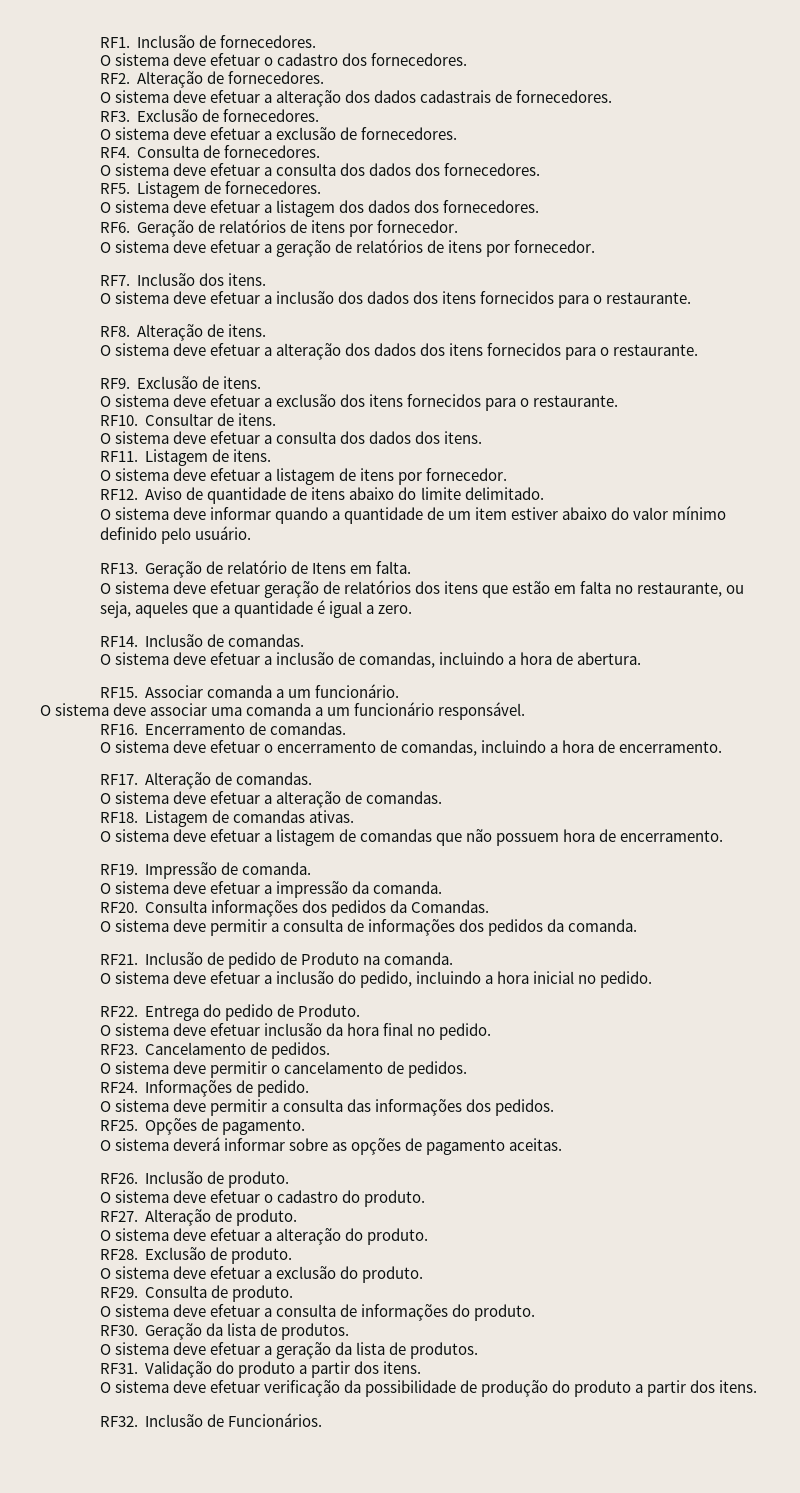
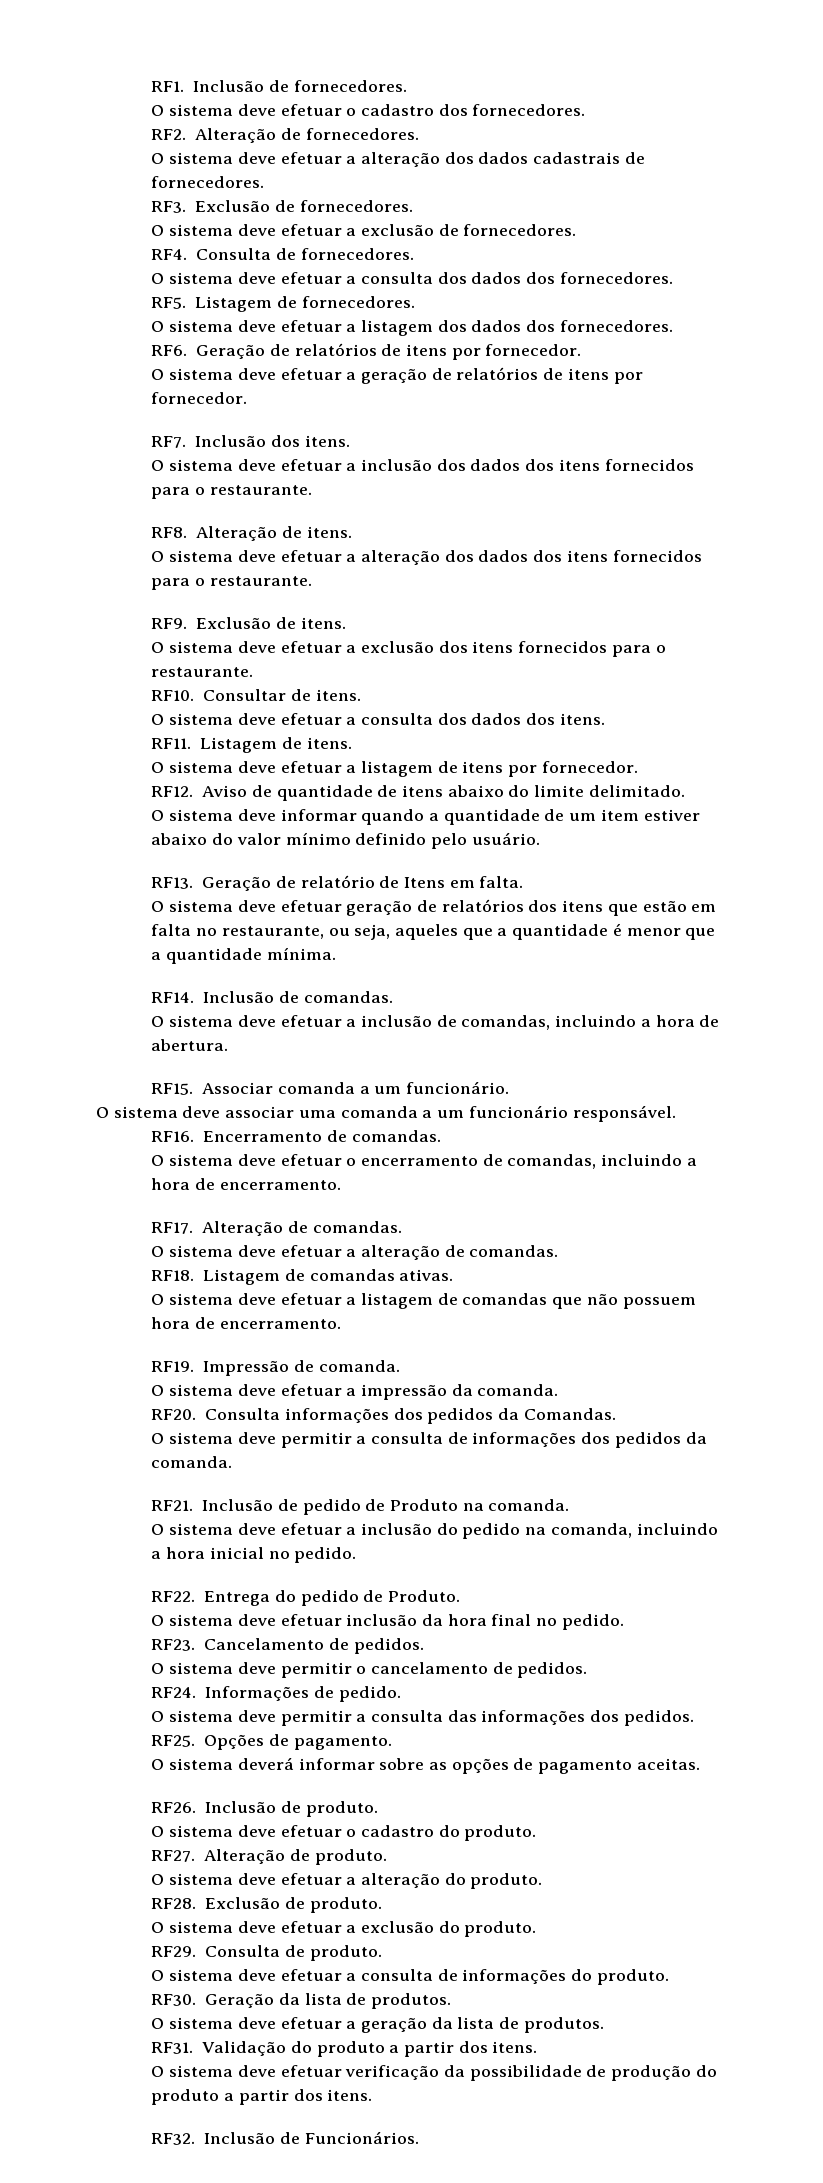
- O sistema deve efetuar geração de relatórios dos itens que estão em falta no restaurante, ou seja, aqueles que a quantidade é igual a zero.
+ O sistema deve efetuar geração de relatórios dos itens que estão em falta no restaurante, ou seja, aqueles que a quantidade é menor que a quantidade mínima.
- O sistema deve efetuar a inclusão do pedido, incluindo a hora inicial no pedido.
+ O sistema deve efetuar a inclusão do pedido na comanda, incluindo a hora inicial no pedido.

